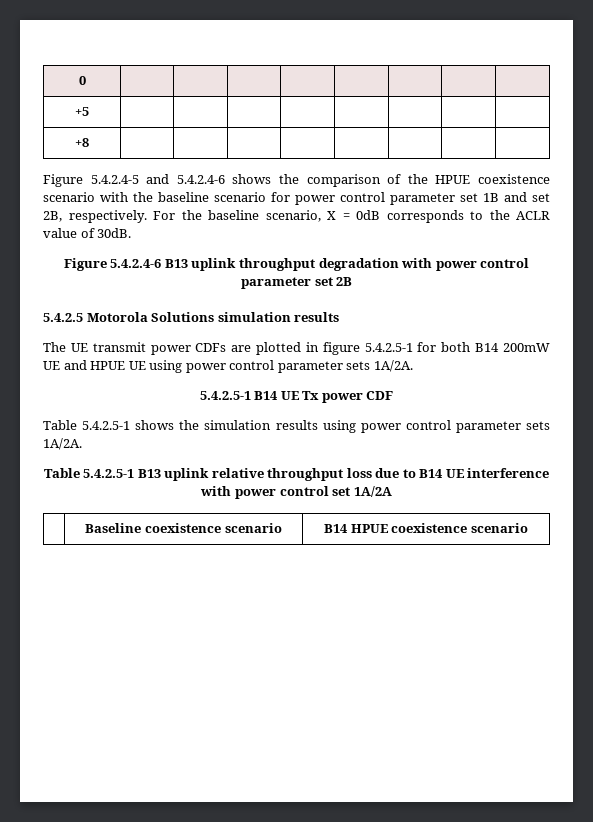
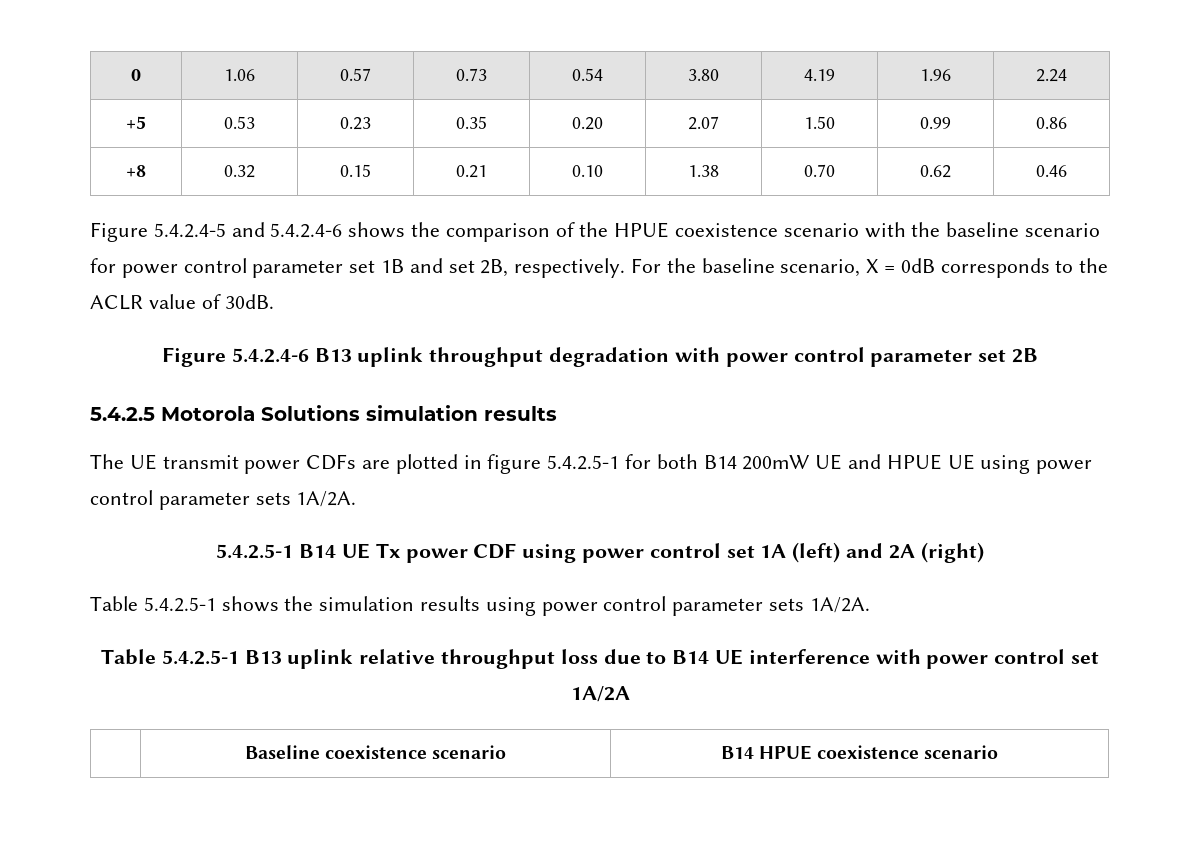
- 0 | | | | | | | |
- +5 | | | | | | | |
- +8 | | | | | | | |
+ 0 | 1.06 | 0.57 | 0.73 | 0.54 | 3.80 | 4.19 | 1.96 | 2.24
+ +5 | 0.53 | 0.23 | 0.35 | 0.20 | 2.07 | 1.50 | 0.99 | 0.86
+ +8 | 0.32 | 0.15 | 0.21 | 0.10 | 1.38 | 0.70 | 0.62 | 0.46
- 5.4.2.5-1 B14 UE Tx power CDF
+ 5.4.2.5-1 B14 UE Tx power CDF using power control set 1A (left) and 2A (right)

